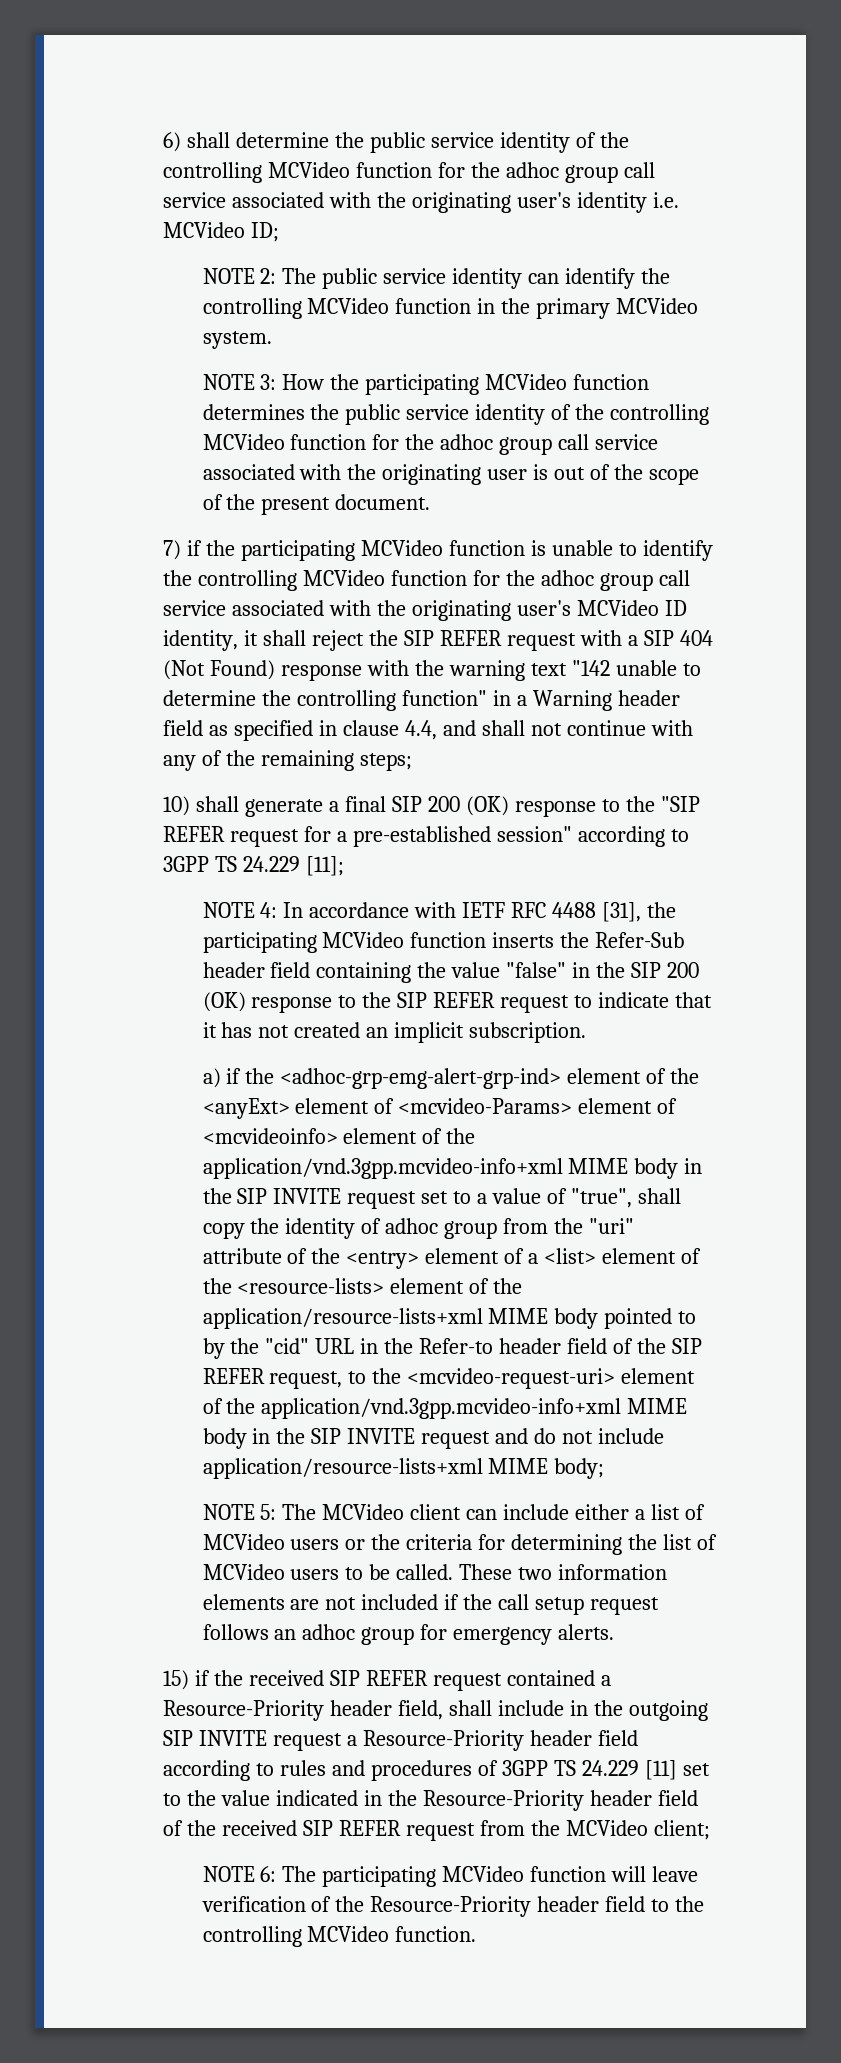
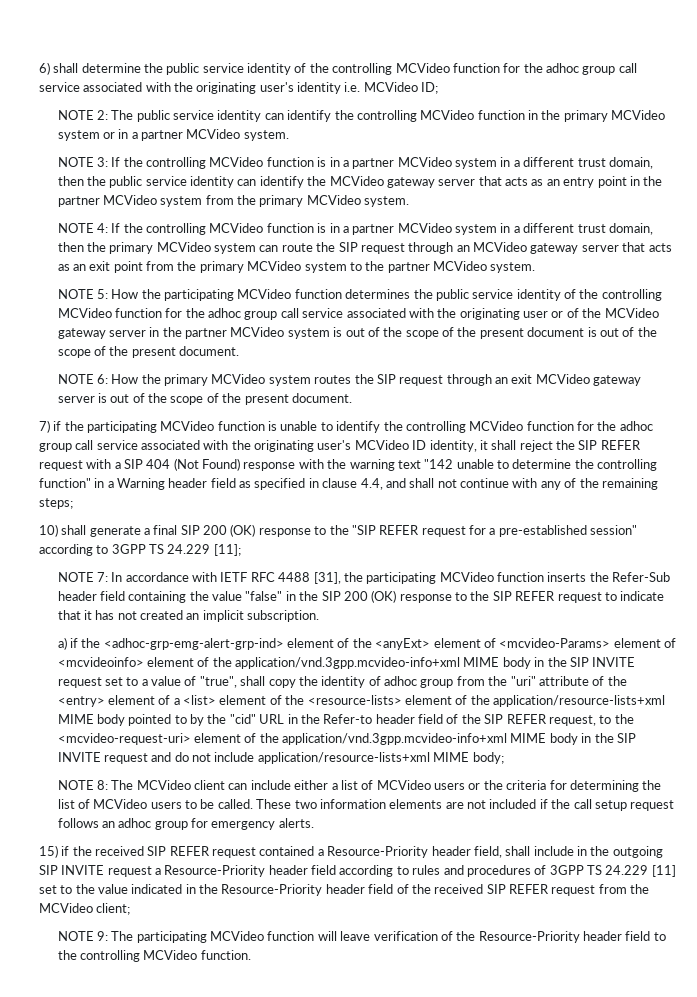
- NOTE 2: The public service identity can identify the controlling MCVideo function in the primary MCVideo system.
- NOTE 3: How the participating MCVideo function determines the public service identity of the controlling MCVideo function for the adhoc group call service associated with the originating user is out of the scope of the present document.
+ NOTE 2: The public service identity can identify the controlling MCVideo function in the primary MCVideo system or in a partner MCVideo system.
+ NOTE 3: If the controlling MCVideo function is in a partner MCVideo system in a different trust domain, then the public service identity can identify the MCVideo gateway server that acts as an entry point in the partner MCVideo system from the primary MCVideo system.
+ NOTE 4: If the controlling MCVideo function is in a partner MCVideo system in a different trust domain, then the primary MCVideo system can route the SIP request through an MCVideo gateway server that acts as an exit point from the primary MCVideo system to the partner MCVideo system.
+ NOTE 5: How the participating MCVideo function determines the public service identity of the controlling MCVideo function for the adhoc group call service associated with the originating user or of the MCVideo gateway server in the partner MCVideo system is out of the scope of the present document is out of the scope of the present document.
+ NOTE 6: How the primary MCVideo system routes the SIP request through an exit MCVideo gateway server is out of the scope of the present document.
- NOTE 4: In accordance with IETF RFC 4488 [31], the participating MCVideo function inserts the Refer-Sub header field containing the value "false" in the SIP 200 (OK) response to the SIP REFER request to indicate that it has not created an implicit subscription.
+ NOTE 7: In accordance with IETF RFC 4488 [31], the participating MCVideo function inserts the Refer-Sub header field containing the value "false" in the SIP 200 (OK) response to the SIP REFER request to indicate that it has not created an implicit subscription.
- NOTE 5: The MCVideo client can include either a list of MCVideo users or the criteria for determining the list of MCVideo users to be called.
+ NOTE 8: The MCVideo client can include either a list of MCVideo users or the criteria for determining the list of MCVideo users to be called.
- NOTE 6: The participating MCVideo function will leave verification of the Resource-Priority header field to the controlling MCVideo function.
+ NOTE 9: The participating MCVideo function will leave verification of the Resource-Priority header field to the controlling MCVideo function.

